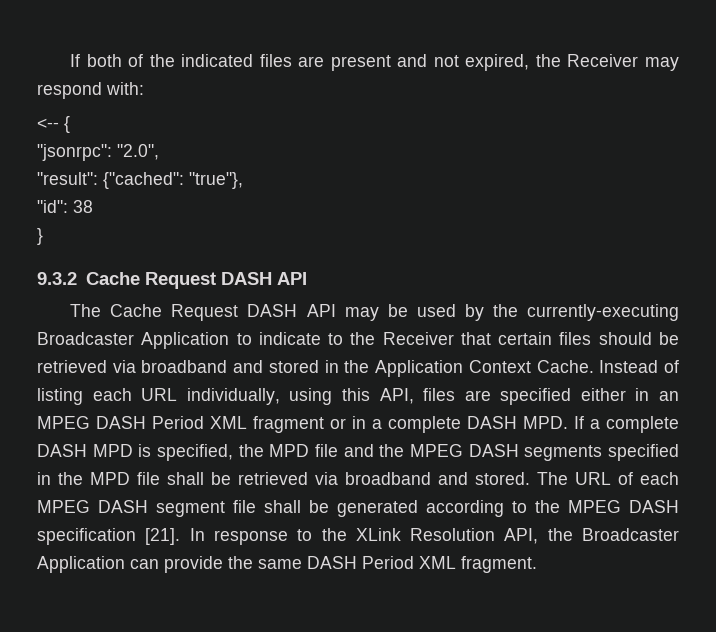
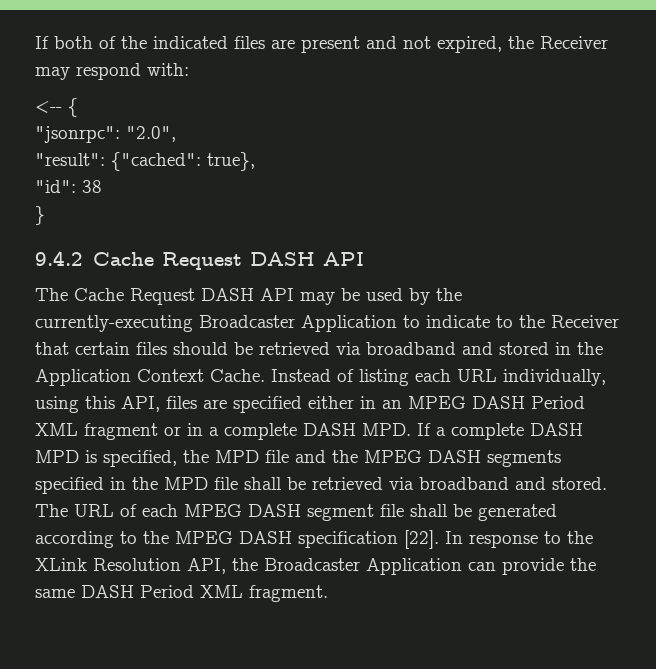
- "result": {"cached": "true"},
+ "result": {"cached": true},
- 9.3.2 Cache Request DASH API
+ 9.4.2 Cache Request DASH API
- The URL of each MPEG DASH segment file shall be generated according to the MPEG DASH specification [21].
+ The URL of each MPEG DASH segment file shall be generated according to the MPEG DASH specification [22].

